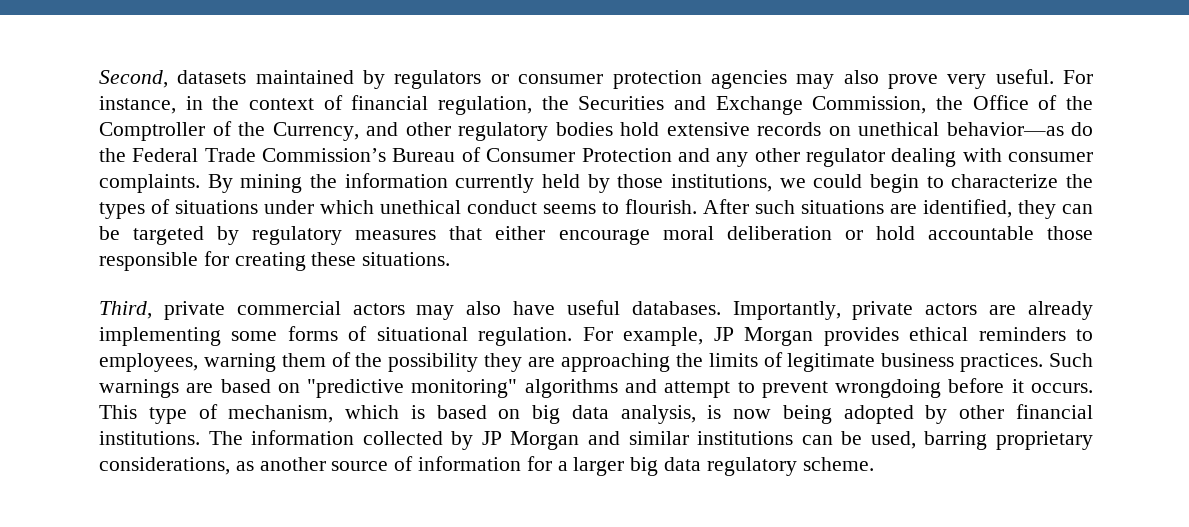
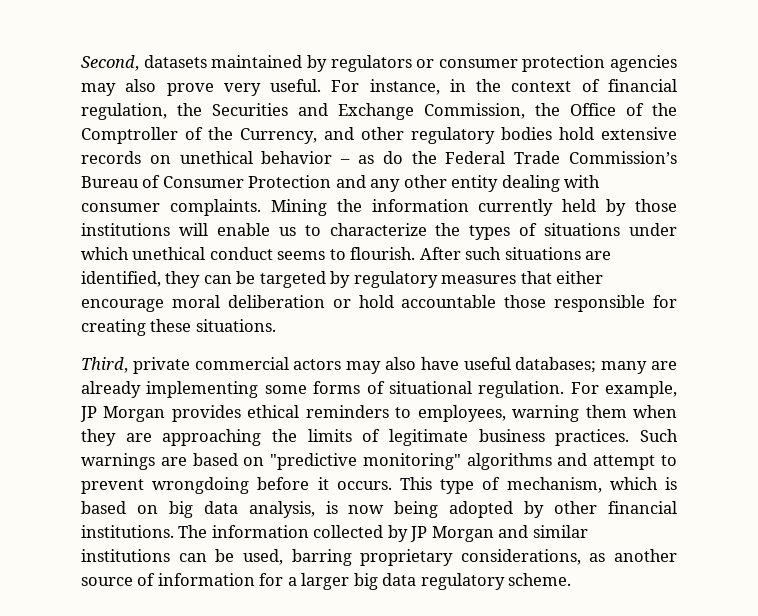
- For instance, in the context of financial regulation, the Securities and Exchange Commission, the Office of the Comptroller of the Currency, and other regulatory bodies hold extensive records on unethical behavior—as do the Federal Trade Commission’s Bureau of Consumer Protection and any other regulator dealing with consumer complaints.
+ For instance, in the context of financial regulation, the Securities and Exchange Commission, the Office of the Comptroller of the Currency, and other regulatory bodies hold extensive records on unethical behavior – as do the Federal Trade Commission’s Bureau of Consumer Protection and any other entity dealing with consumer complaints.
- By mining the information currently held by those institutions, we could begin to characterize the types of situations under which unethical conduct seems to flourish.
+ Mining the information currently held by those institutions will enable us to characterize the types of situations under which unethical conduct seems to flourish.
- Third, private commercial actors may also have useful databases. Importantly, private actors are already implementing some forms of situational regulation.
+ Third, private commercial actors may also have useful databases; many are already implementing some forms of situational regulation.
- For example, JP Morgan provides ethical reminders to employees, warning them of the possibility they are approaching the limits of legitimate business practices.
+ For example, JP Morgan provides ethical reminders to employees, warning them when they are approaching the limits of legitimate business practices.

